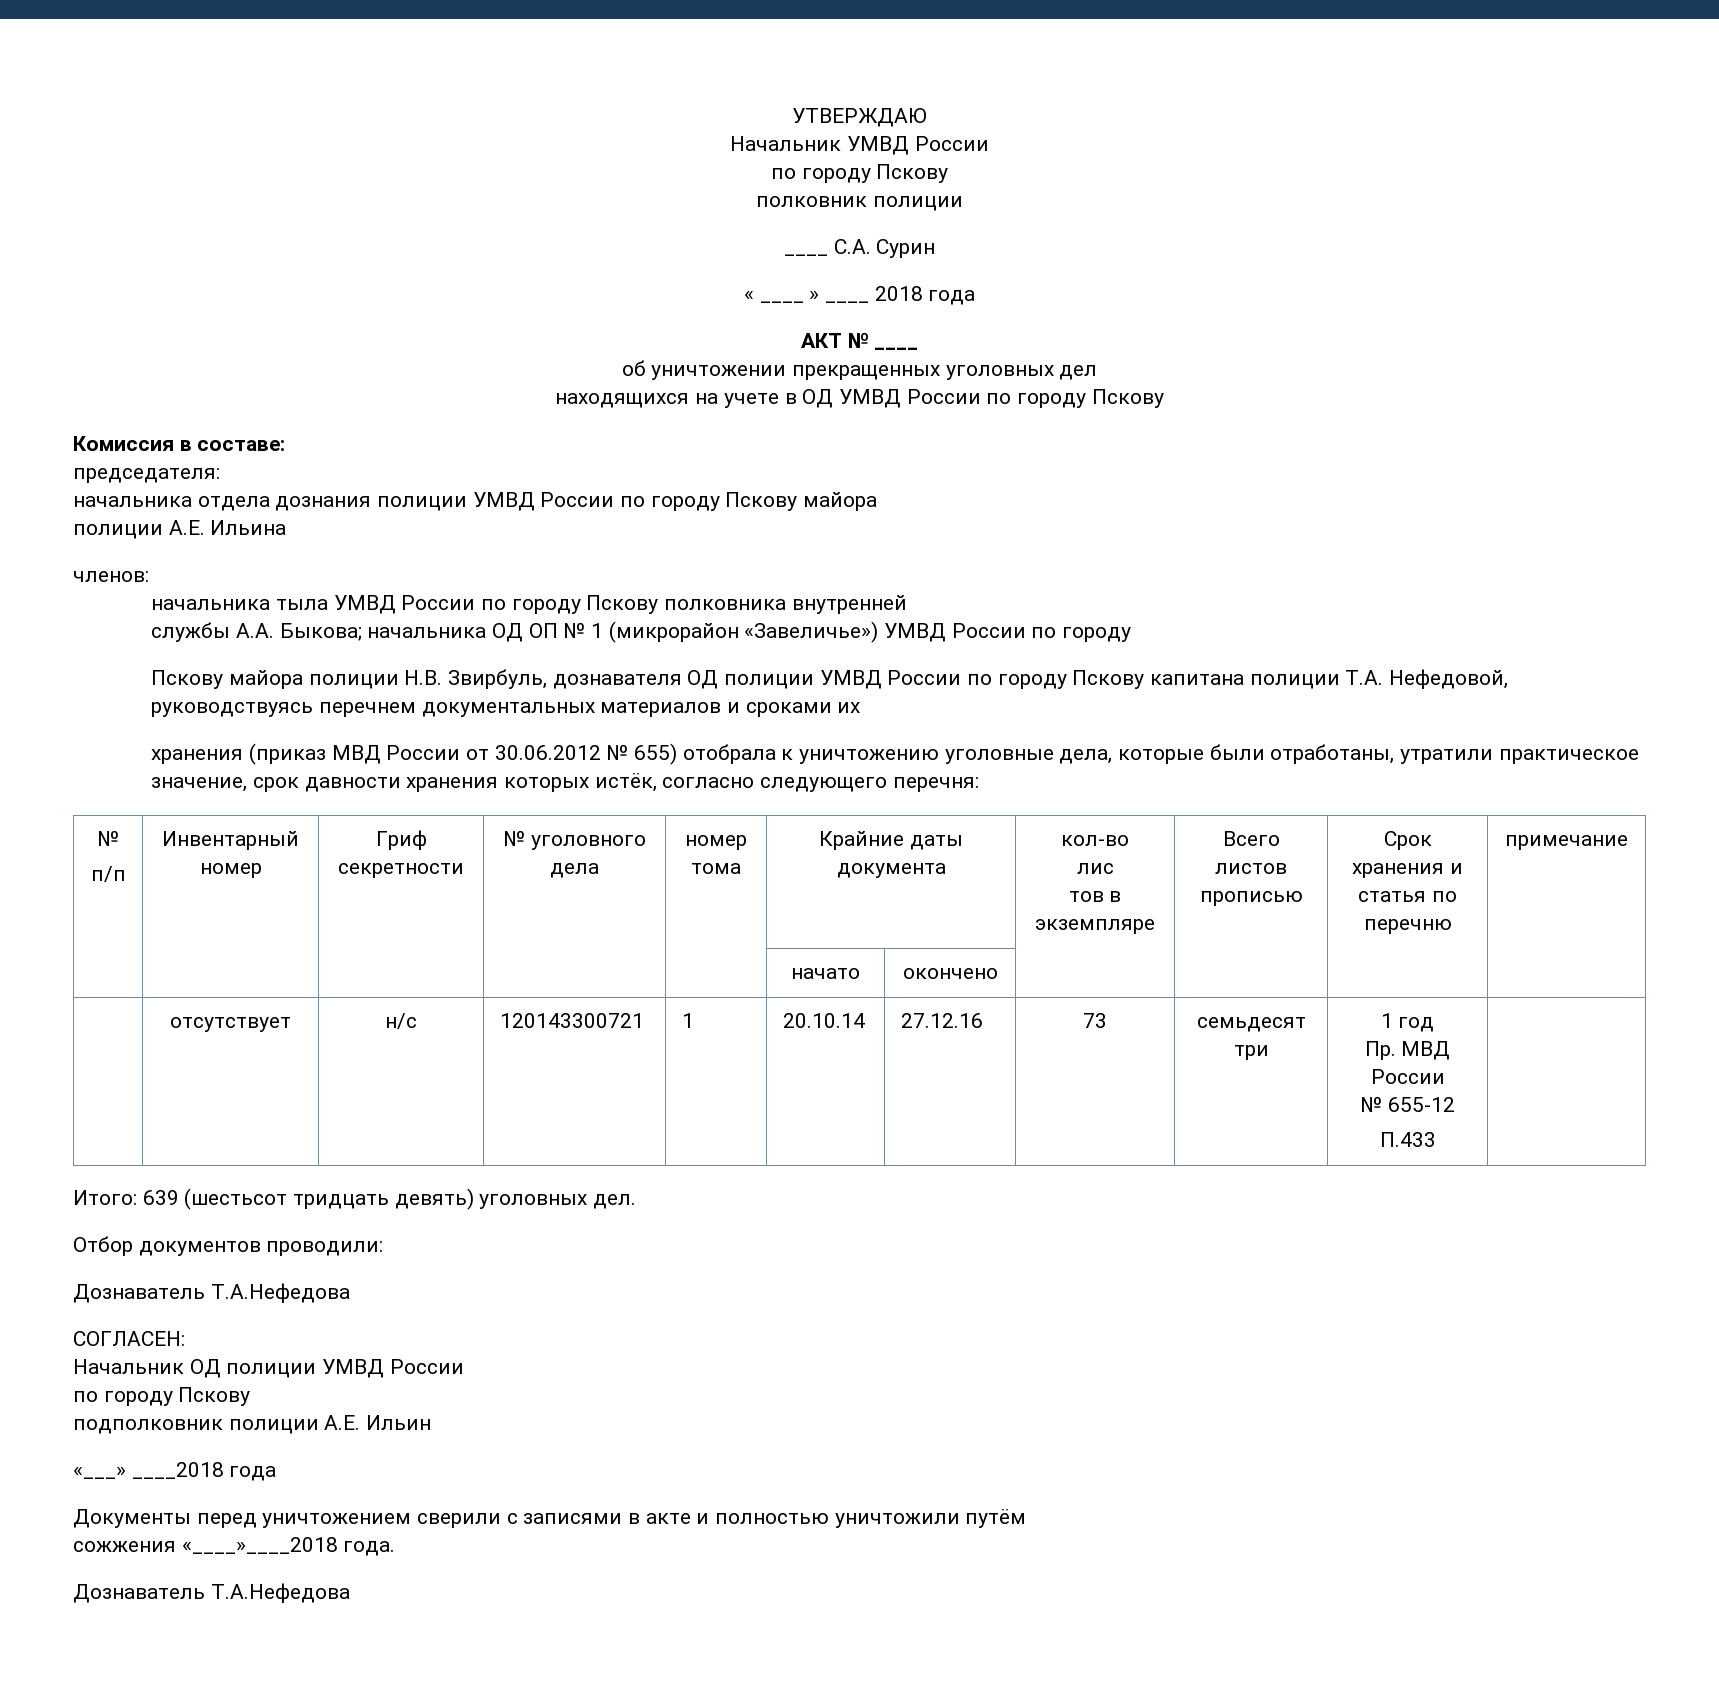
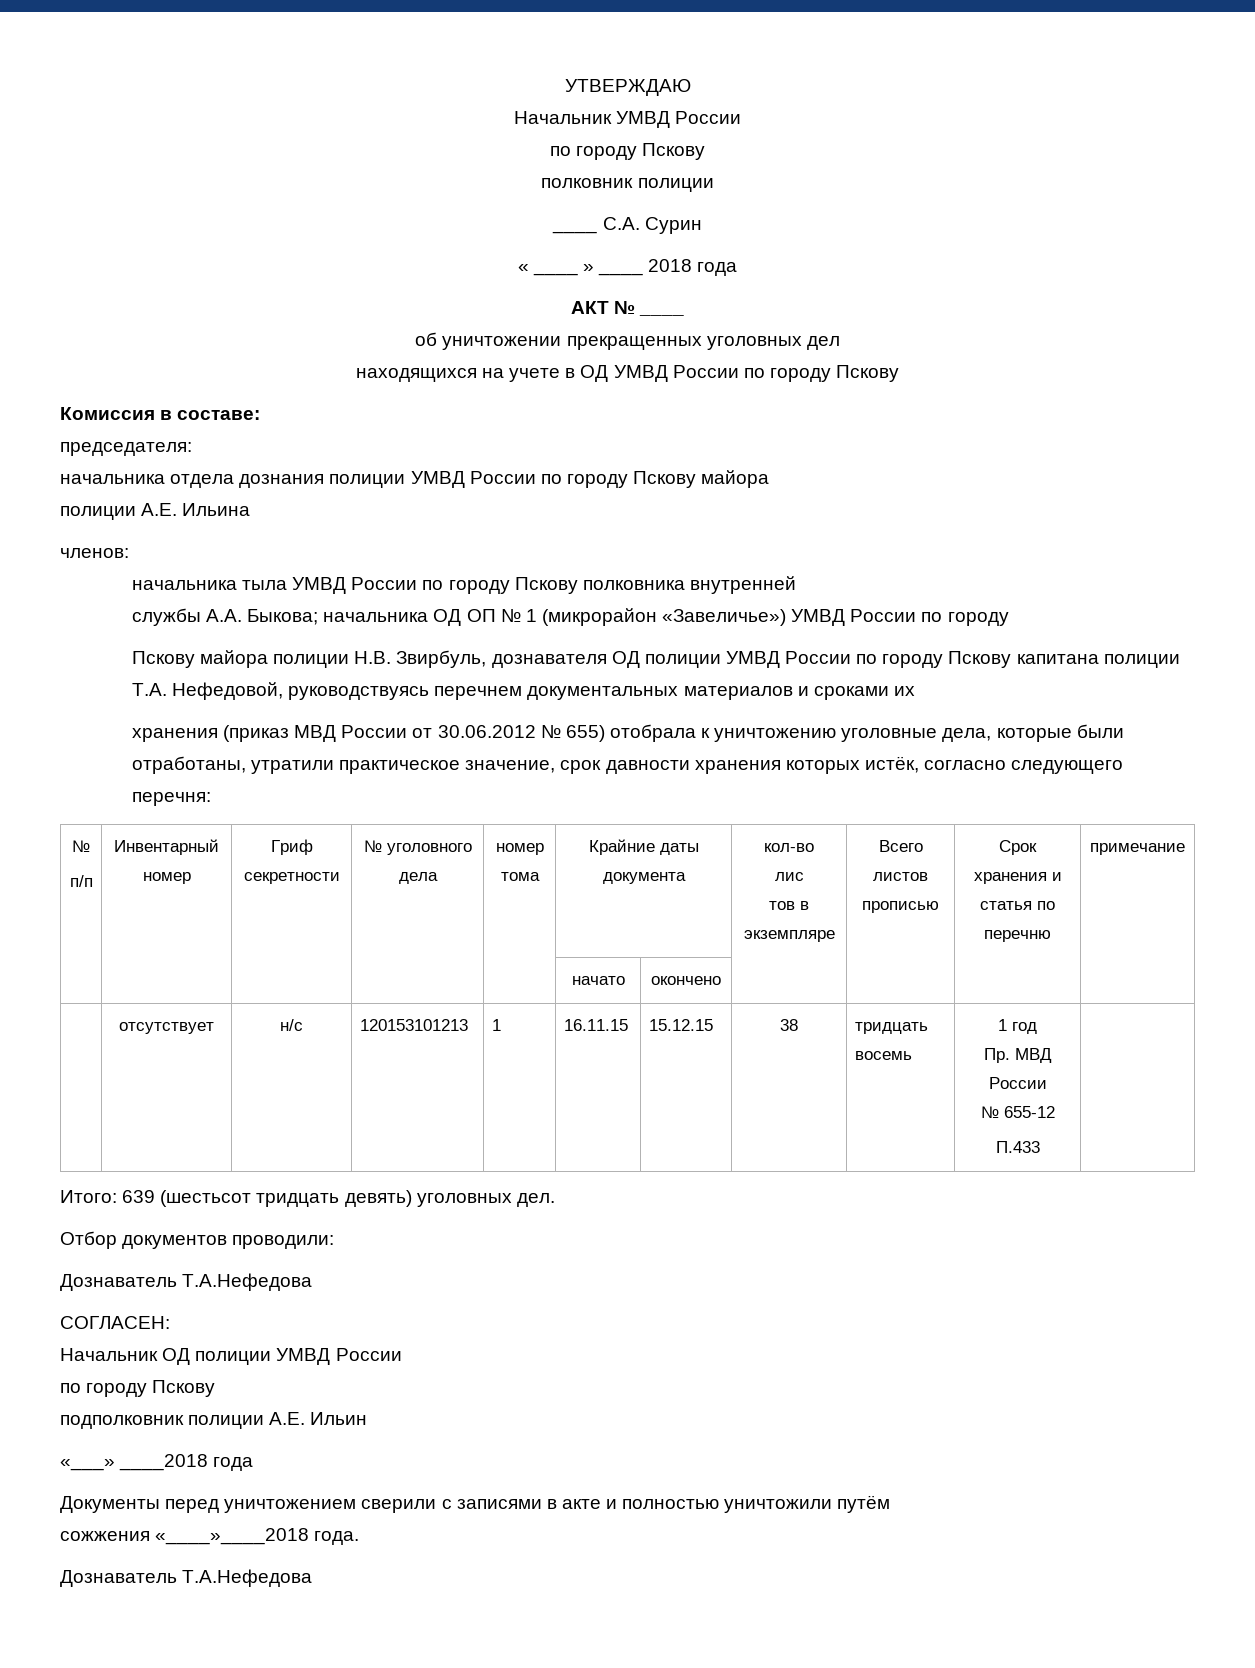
- | отсутствует | н/с | 120143300721 | 1 | 20.10.14 | 27.12.16 | 73 | семьдесят три | 1 год
+ | отсутствует | н/с | 120153101213 | 1 | 16.11.15 | 15.12.15 | 38 | тридцать восемь | 1 год

